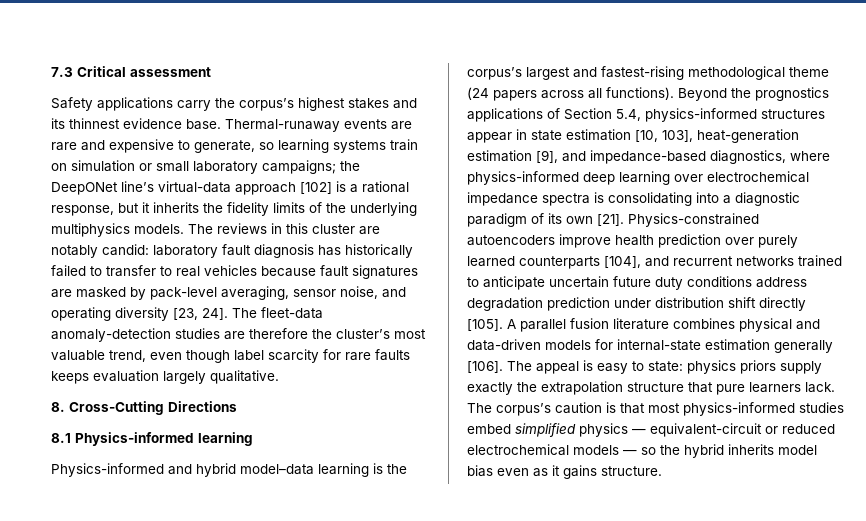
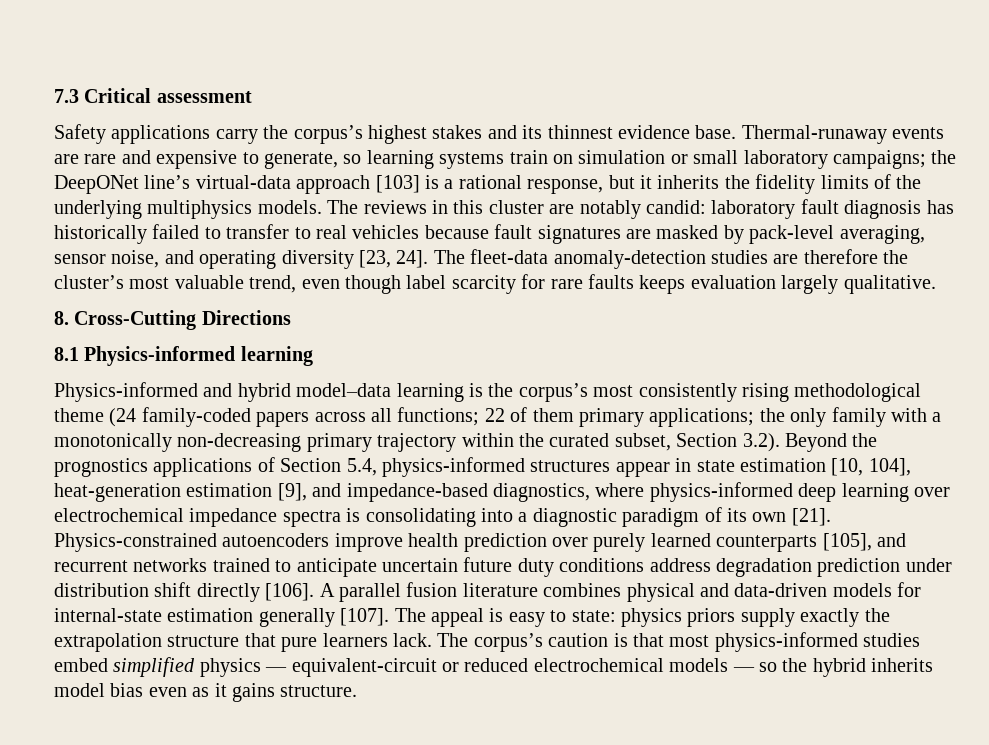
- Thermal-runaway events are rare and expensive to generate, so learning systems train on simulation or small laboratory campaigns; the DeepONet line’s virtual-data approach [102] is a rational response, but it inherits the fidelity limits of the underlying multiphysics models.
+ Thermal-runaway events are rare and expensive to generate, so learning systems train on simulation or small laboratory campaigns; the DeepONet line’s virtual-data approach [103] is a rational response, but it inherits the fidelity limits of the underlying multiphysics models.
- Physics-informed and hybrid model–data learning is the corpus’s largest and fastest-rising methodological theme (24 papers across all functions). Beyond the prognostics applications of Section 5.4, physics-informed structures appear in state estimation [10, 103], heat-generation estimation [9], and impedance-based diagnostics, where physics-informed deep learning over electrochemical impedance spectra is consolidating into a diagnostic paradigm of its own [21].
+ Physics-informed and hybrid model–data learning is the corpus’s most consistently rising methodological theme (24 family-coded papers across all functions; 22 of them primary applications; the only family with a monotonically non-decreasing primary trajectory within the curated subset, Section 3.2). Beyond the prognostics applications of Section 5.4, physics-informed structures appear in state estimation [10, 104], heat-generation estimation [9], and impedance-based diagnostics, where physics-informed deep learning over electrochemical impedance spectra is consolidating into a diagnostic paradigm of its own [21].
- Physics-constrained autoencoders improve health prediction over purely learned counterparts [104], and recurrent networks trained to anticipate uncertain future duty conditions address degradation prediction under distribution shift directly [105].
+ Physics-constrained autoencoders improve health prediction over purely learned counterparts [105], and recurrent networks trained to anticipate uncertain future duty conditions address degradation prediction under distribution shift directly [106].
- A parallel fusion literature combines physical and data-driven models for internal-state estimation generally [106].
+ A parallel fusion literature combines physical and data-driven models for internal-state estimation generally [107].

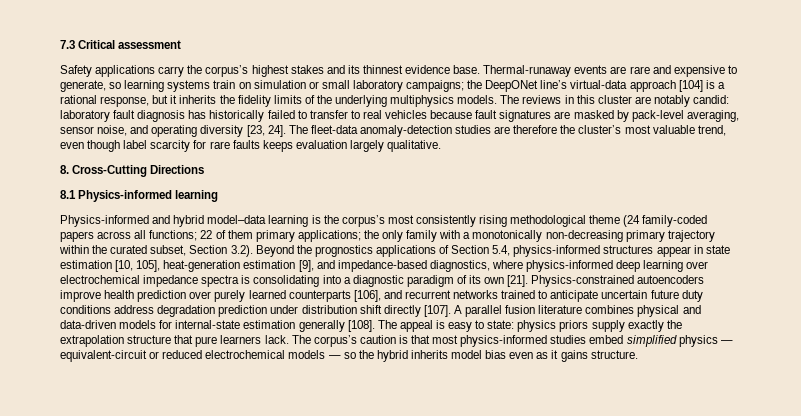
- Thermal-runaway events are rare and expensive to generate, so learning systems train on simulation or small laboratory campaigns; the DeepONet line’s virtual-data approach [103] is a rational response, but it inherits the fidelity limits of the underlying multiphysics models.
+ Thermal-runaway events are rare and expensive to generate, so learning systems train on simulation or small laboratory campaigns; the DeepONet line’s virtual-data approach [104] is a rational response, but it inherits the fidelity limits of the underlying multiphysics models.
- the only family with a monotonically non-decreasing primary trajectory within the curated subset, Section 3.2). Beyond the prognostics applications of Section 5.4, physics-informed structures appear in state estimation [10, 104], heat-generation estimation [9], and impedance-based diagnostics, where physics-informed deep learning over electrochemical impedance spectra is consolidating into a diagnostic paradigm of its own [21].
+ the only family with a monotonically non-decreasing primary trajectory within the curated subset, Section 3.2). Beyond the prognostics applications of Section 5.4, physics-informed structures appear in state estimation [10, 105], heat-generation estimation [9], and impedance-based diagnostics, where physics-informed deep learning over electrochemical impedance spectra is consolidating into a diagnostic paradigm of its own [21].
- Physics-constrained autoencoders improve health prediction over purely learned counterparts [105], and recurrent networks trained to anticipate uncertain future duty conditions address degradation prediction under distribution shift directly [106].
+ Physics-constrained autoencoders improve health prediction over purely learned counterparts [106], and recurrent networks trained to anticipate uncertain future duty conditions address degradation prediction under distribution shift directly [107].
- A parallel fusion literature combines physical and data-driven models for internal-state estimation generally [107].
+ A parallel fusion literature combines physical and data-driven models for internal-state estimation generally [108].

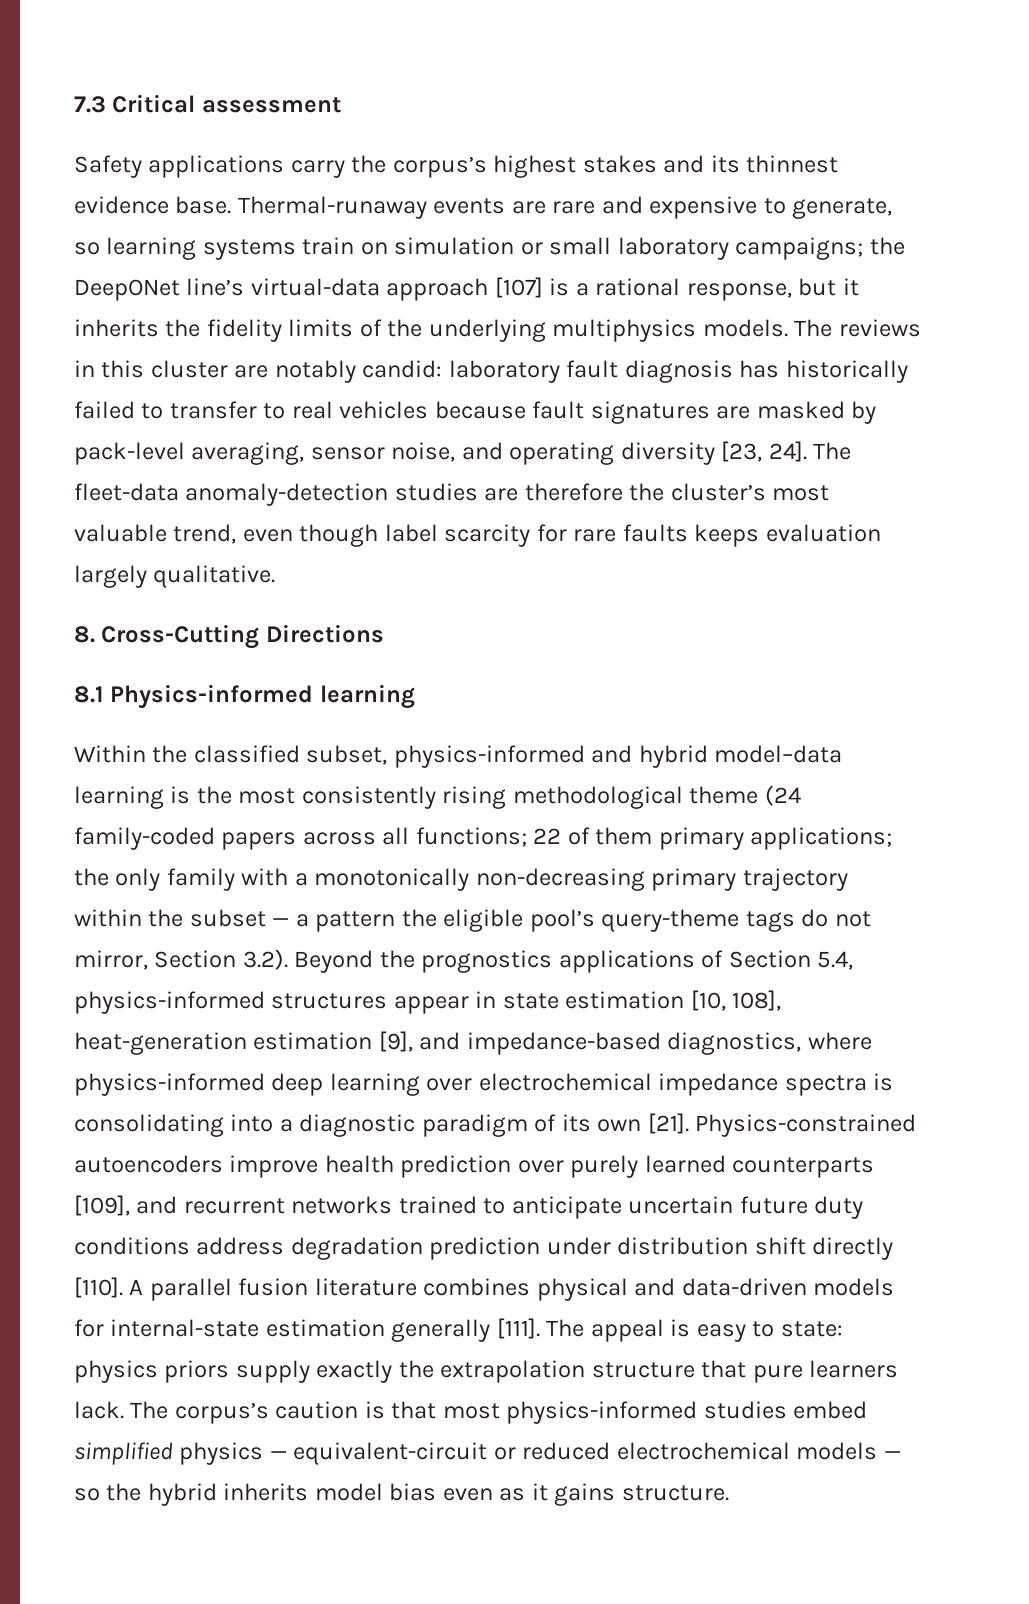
- Thermal-runaway events are rare and expensive to generate, so learning systems train on simulation or small laboratory campaigns; the DeepONet line’s virtual-data approach [104] is a rational response, but it inherits the fidelity limits of the underlying multiphysics models.
+ Thermal-runaway events are rare and expensive to generate, so learning systems train on simulation or small laboratory campaigns; the DeepONet line’s virtual-data approach [107] is a rational response, but it inherits the fidelity limits of the underlying multiphysics models.
- Physics-informed and hybrid model–data learning is the corpus’s most consistently rising methodological theme (24 family-coded papers across all functions;
+ Within the classified subset, physics-informed and hybrid model–data learning is the most consistently rising methodological theme (24 family-coded papers across all functions;
- the only family with a monotonically non-decreasing primary trajectory within the curated subset, Section 3.2). Beyond the prognostics applications of Section 5.4, physics-informed structures appear in state estimation [10, 105], heat-generation estimation [9], and impedance-based diagnostics, where physics-informed deep learning over electrochemical impedance spectra is consolidating into a diagnostic paradigm of its own [21].
+ the only family with a monotonically non-decreasing primary trajectory within the subset — a pattern the eligible pool’s query-theme tags do not mirror, Section 3.2). Beyond the prognostics applications of Section 5.4, physics-informed structures appear in state estimation [10, 108], heat-generation estimation [9], and impedance-based diagnostics, where physics-informed deep learning over electrochemical impedance spectra is consolidating into a diagnostic paradigm of its own [21].
- Physics-constrained autoencoders improve health prediction over purely learned counterparts [106], and recurrent networks trained to anticipate uncertain future duty conditions address degradation prediction under distribution shift directly [107].
+ Physics-constrained autoencoders improve health prediction over purely learned counterparts [109], and recurrent networks trained to anticipate uncertain future duty conditions address degradation prediction under distribution shift directly [110].
- A parallel fusion literature combines physical and data-driven models for internal-state estimation generally [108].
+ A parallel fusion literature combines physical and data-driven models for internal-state estimation generally [111].

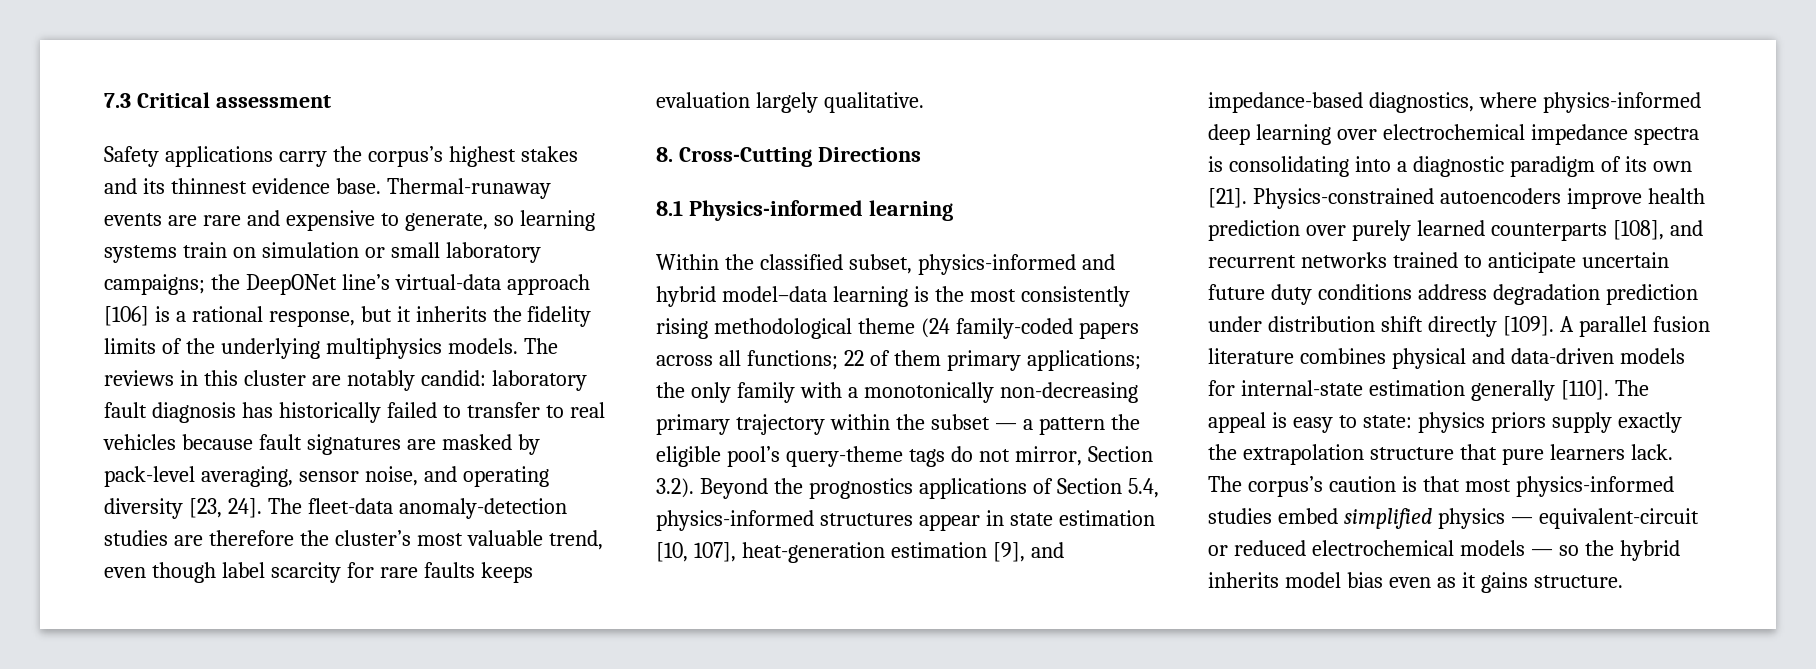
- Thermal-runaway events are rare and expensive to generate, so learning systems train on simulation or small laboratory campaigns; the DeepONet line’s virtual-data approach [107] is a rational response, but it inherits the fidelity limits of the underlying multiphysics models.
+ Thermal-runaway events are rare and expensive to generate, so learning systems train on simulation or small laboratory campaigns; the DeepONet line’s virtual-data approach [106] is a rational response, but it inherits the fidelity limits of the underlying multiphysics models.
- the only family with a monotonically non-decreasing primary trajectory within the subset — a pattern the eligible pool’s query-theme tags do not mirror, Section 3.2). Beyond the prognostics applications of Section 5.4, physics-informed structures appear in state estimation [10, 108], heat-generation estimation [9], and impedance-based diagnostics, where physics-informed deep learning over electrochemical impedance spectra is consolidating into a diagnostic paradigm of its own [21].
+ the only family with a monotonically non-decreasing primary trajectory within the subset — a pattern the eligible pool’s query-theme tags do not mirror, Section 3.2). Beyond the prognostics applications of Section 5.4, physics-informed structures appear in state estimation [10, 107], heat-generation estimation [9], and impedance-based diagnostics, where physics-informed deep learning over electrochemical impedance spectra is consolidating into a diagnostic paradigm of its own [21].
- Physics-constrained autoencoders improve health prediction over purely learned counterparts [109], and recurrent networks trained to anticipate uncertain future duty conditions address degradation prediction under distribution shift directly [110].
+ Physics-constrained autoencoders improve health prediction over purely learned counterparts [108], and recurrent networks trained to anticipate uncertain future duty conditions address degradation prediction under distribution shift directly [109].
- A parallel fusion literature combines physical and data-driven models for internal-state estimation generally [111].
+ A parallel fusion literature combines physical and data-driven models for internal-state estimation generally [110].

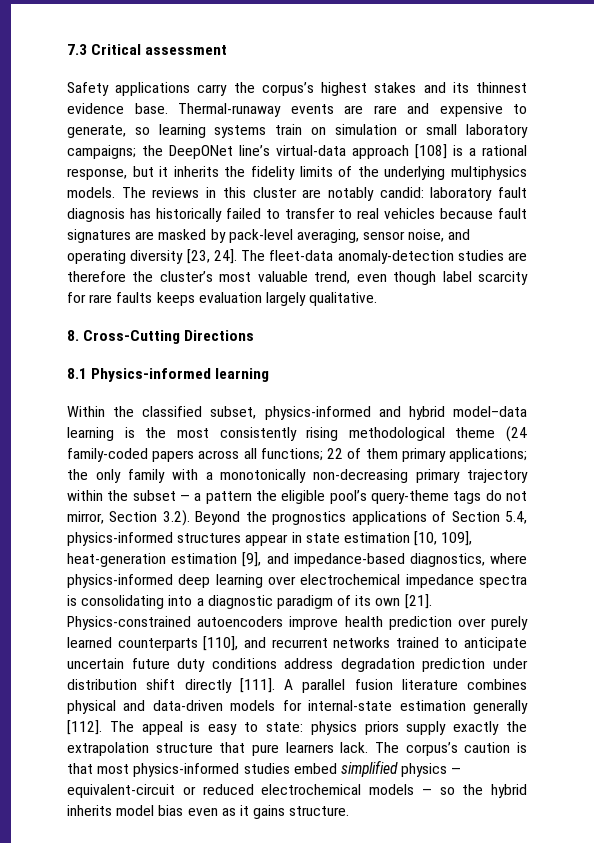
- Thermal-runaway events are rare and expensive to generate, so learning systems train on simulation or small laboratory campaigns; the DeepONet line’s virtual-data approach [106] is a rational response, but it inherits the fidelity limits of the underlying multiphysics models.
+ Thermal-runaway events are rare and expensive to generate, so learning systems train on simulation or small laboratory campaigns; the DeepONet line’s virtual-data approach [108] is a rational response, but it inherits the fidelity limits of the underlying multiphysics models.
- the only family with a monotonically non-decreasing primary trajectory within the subset — a pattern the eligible pool’s query-theme tags do not mirror, Section 3.2). Beyond the prognostics applications of Section 5.4, physics-informed structures appear in state estimation [10, 107], heat-generation estimation [9], and impedance-based diagnostics, where physics-informed deep learning over electrochemical impedance spectra is consolidating into a diagnostic paradigm of its own [21].
+ the only family with a monotonically non-decreasing primary trajectory within the subset — a pattern the eligible pool’s query-theme tags do not mirror, Section 3.2). Beyond the prognostics applications of Section 5.4, physics-informed structures appear in state estimation [10, 109], heat-generation estimation [9], and impedance-based diagnostics, where physics-informed deep learning over electrochemical impedance spectra is consolidating into a diagnostic paradigm of its own [21].
- Physics-constrained autoencoders improve health prediction over purely learned counterparts [108], and recurrent networks trained to anticipate uncertain future duty conditions address degradation prediction under distribution shift directly [109].
+ Physics-constrained autoencoders improve health prediction over purely learned counterparts [110], and recurrent networks trained to anticipate uncertain future duty conditions address degradation prediction under distribution shift directly [111].
- A parallel fusion literature combines physical and data-driven models for internal-state estimation generally [110].
+ A parallel fusion literature combines physical and data-driven models for internal-state estimation generally [112].

